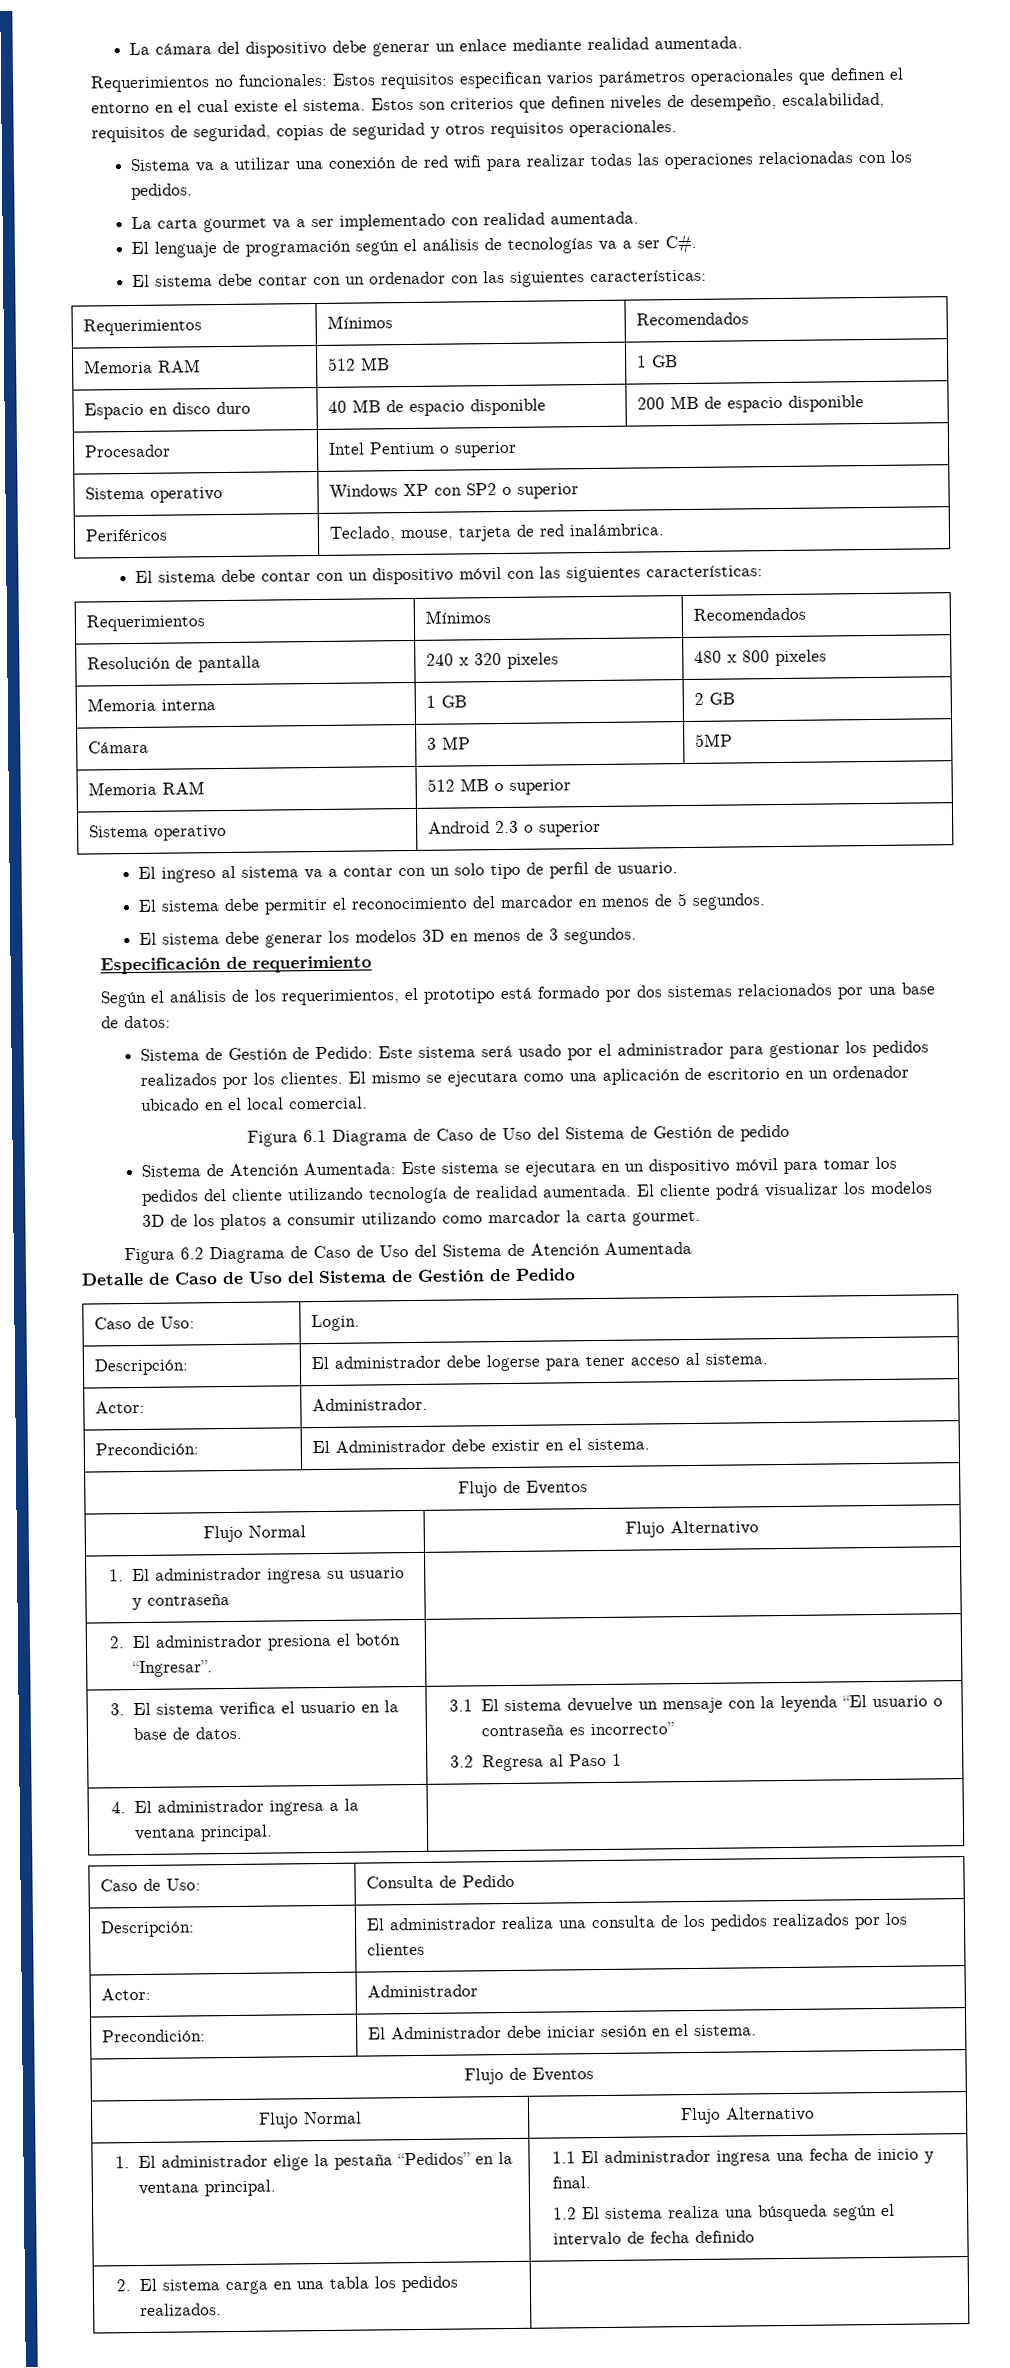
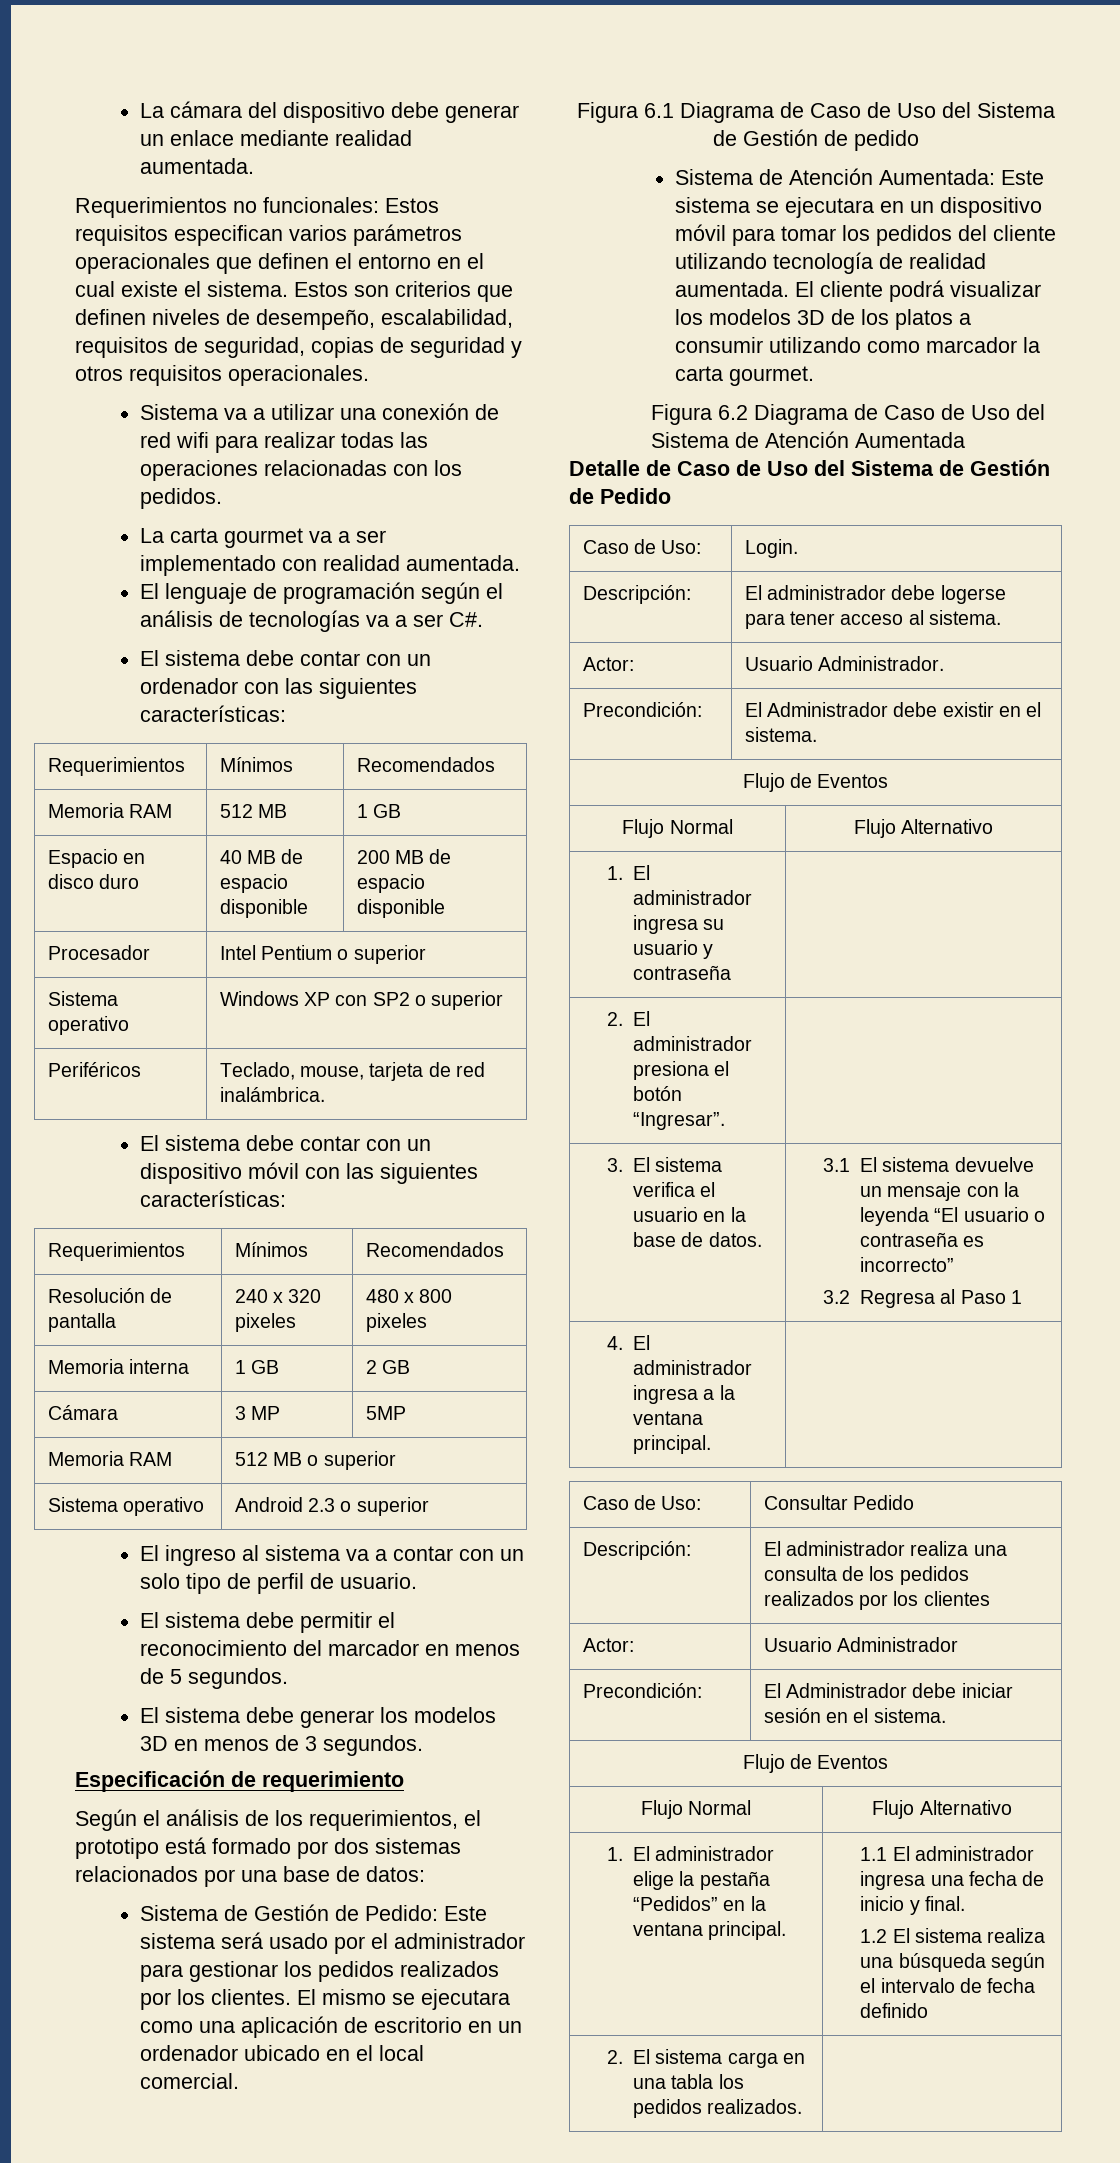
- Actor: | Administrador.
+ Actor: | Usuario Administrador.
- Caso de Uso: | Consulta de Pedido
+ Caso de Uso: | Consultar Pedido
- Actor: | Administrador
+ Actor: | Usuario Administrador

